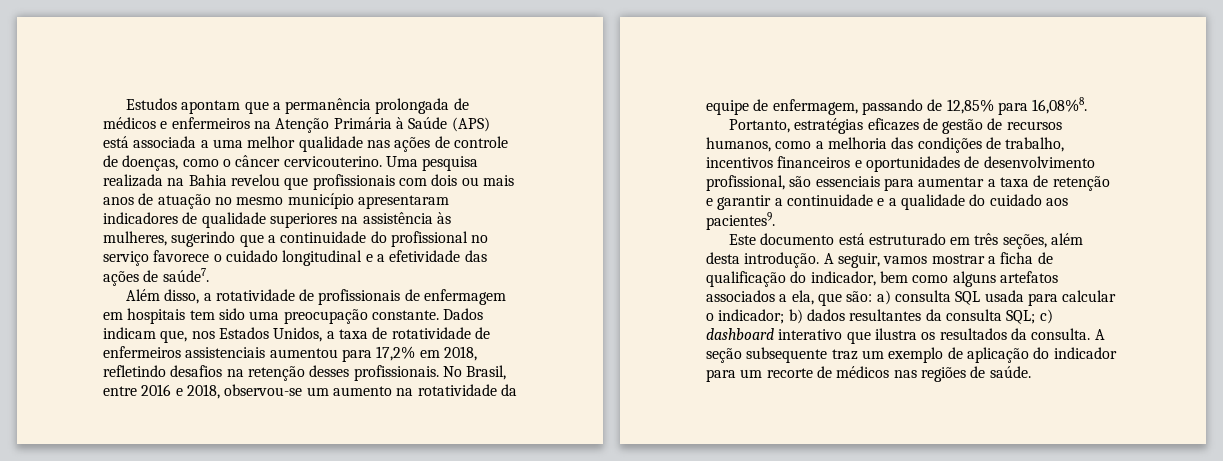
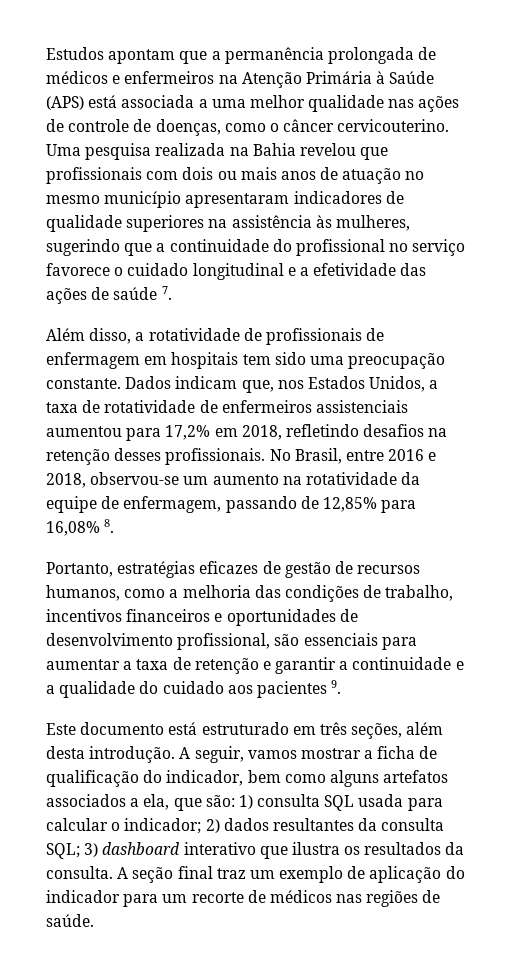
- Uma pesquisa realizada na Bahia revelou que profissionais com dois ou mais anos de atuação no mesmo município apresentaram indicadores de qualidade superiores na assistência às mulheres, sugerindo que a continuidade do profissional no serviço favorece o cuidado longitudinal e a efetividade das ações de saúde7.
+ Uma pesquisa realizada na Bahia revelou que profissionais com dois ou mais anos de atuação no mesmo município apresentaram indicadores de qualidade superiores na assistência às mulheres, sugerindo que a continuidade do profissional no serviço favorece o cuidado longitudinal e a efetividade das ações de saúde 7.
- No Brasil, entre 2016 e 2018, observou-se um aumento na rotatividade da equipe de enfermagem, passando de 12,85% para 16,08%8.
+ No Brasil, entre 2016 e 2018, observou-se um aumento na rotatividade da equipe de enfermagem, passando de 12,85% para 16,08% 8.
- Portanto, estratégias eficazes de gestão de recursos humanos, como a melhoria das condições de trabalho, incentivos financeiros e oportunidades de desenvolvimento profissional, são essenciais para aumentar a taxa de retenção e garantir a continuidade e a qualidade do cuidado aos pacientes9.
+ Portanto, estratégias eficazes de gestão de recursos humanos, como a melhoria das condições de trabalho, incentivos financeiros e oportunidades de desenvolvimento profissional, são essenciais para aumentar a taxa de retenção e garantir a continuidade e a qualidade do cuidado aos pacientes 9.
- A seguir, vamos mostrar a ficha de qualificação do indicador, bem como alguns artefatos associados a ela, que são: a) consulta SQL usada para calcular o indicador; b) dados resultantes da consulta SQL; c) dashboard interativo que ilustra os resultados da consulta.
+ A seguir, vamos mostrar a ficha de qualificação do indicador, bem como alguns artefatos associados a ela, que são: 1) consulta SQL usada para calcular o indicador; 2) dados resultantes da consulta SQL; 3) dashboard interativo que ilustra os resultados da consulta.
- A seção subsequente traz um exemplo de aplicação do indicador para um recorte de médicos nas regiões de saúde.
+ A seção final traz um exemplo de aplicação do indicador para um recorte de médicos nas regiões de saúde.

